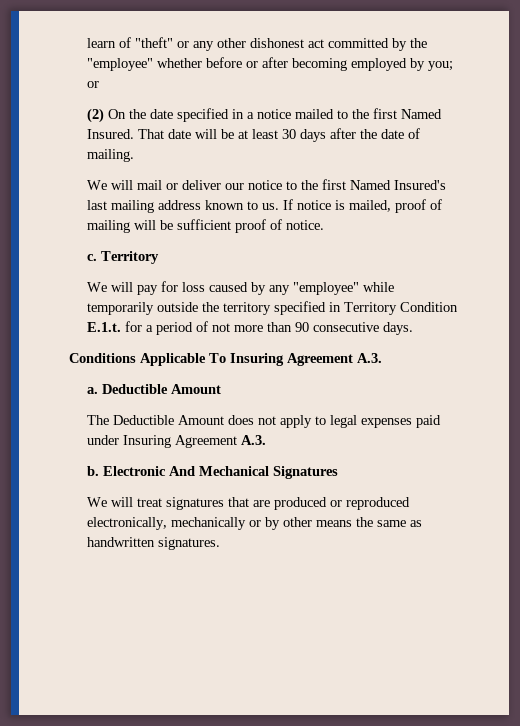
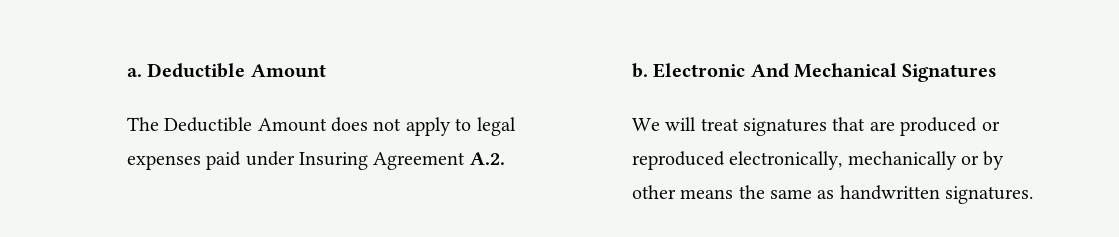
- learn of "theft" or any other dishonest act committed by the "employee" whether before or after becoming employed by you; or
- (2) On the date specified in a notice mailed to the first Named Insured. That date will be at least 30 days after the date of mailing.
- We will mail or deliver our notice to the first Named Insured's last mailing address known to us. If notice is mailed, proof of mailing will be sufficient proof of notice.
- c. Territory
- We will pay for loss caused by any "employee" while temporarily outside the territory specified in Territory Condition E.1.t. for a period of not more than 90 consecutive days.
- Conditions Applicable To Insuring Agreement A.3.
- The Deductible Amount does not apply to legal expenses paid under Insuring Agreement A.3.
+ The Deductible Amount does not apply to legal expenses paid under Insuring Agreement A.2.

